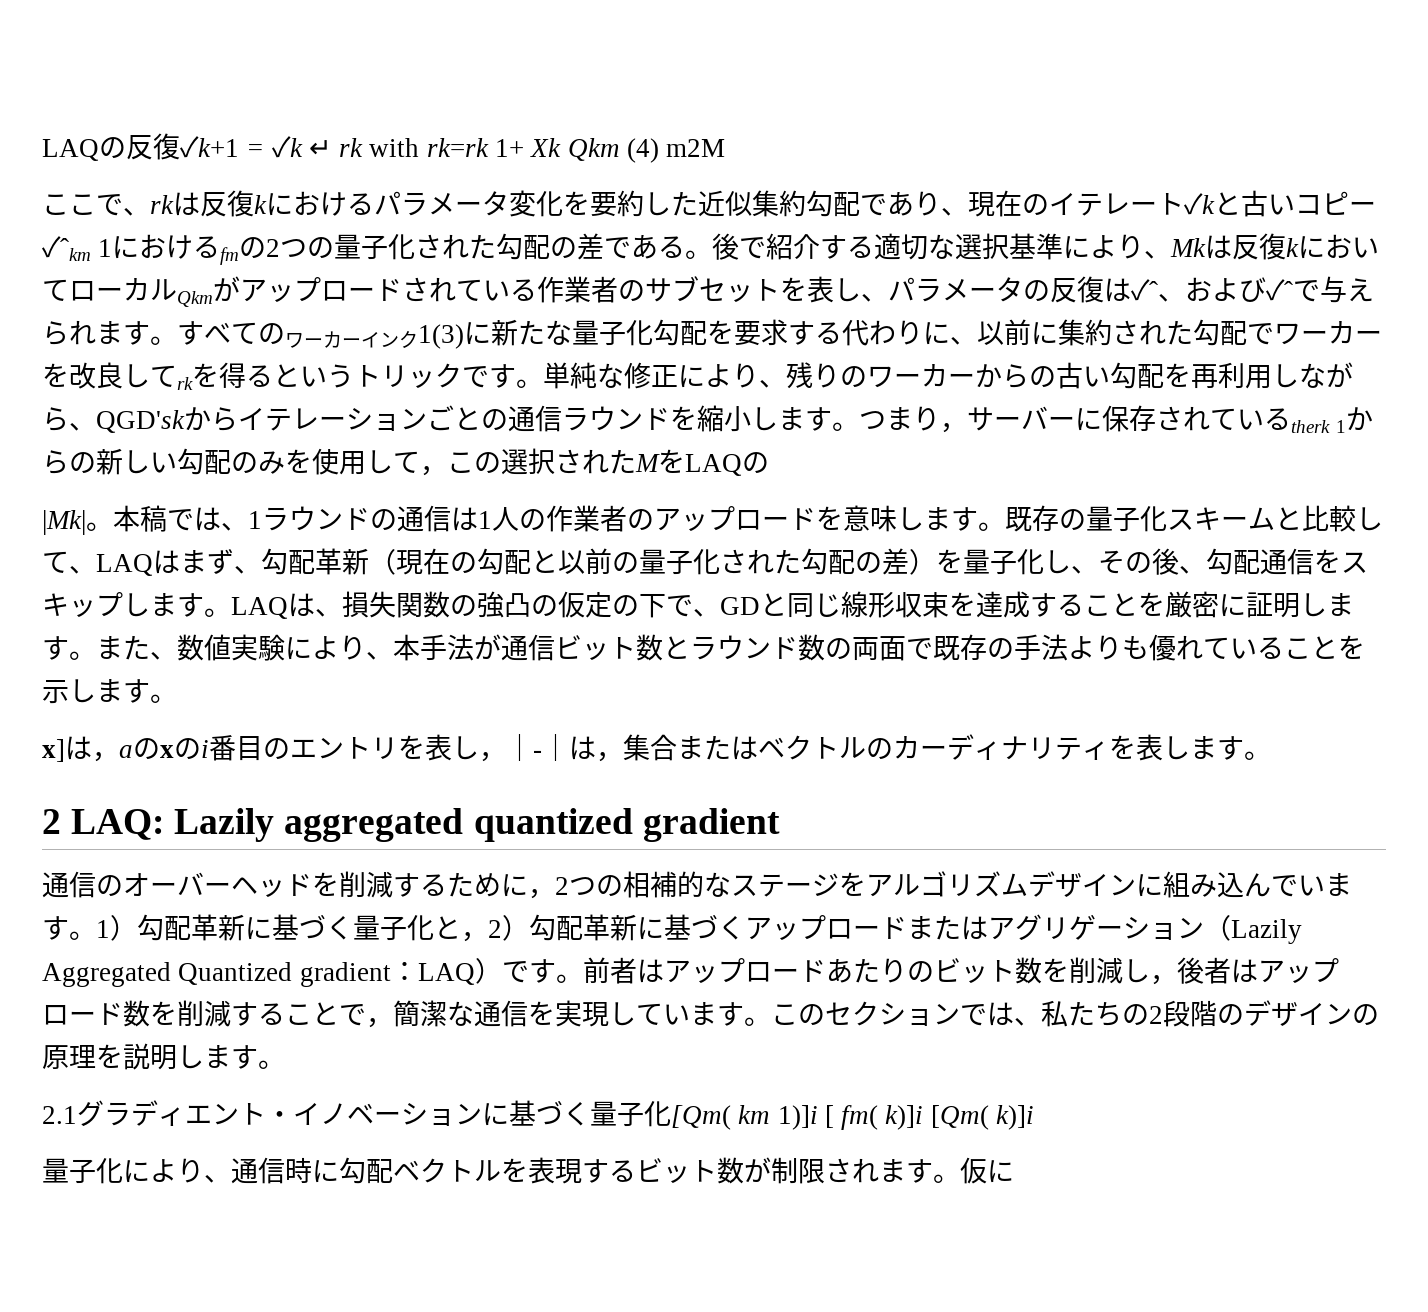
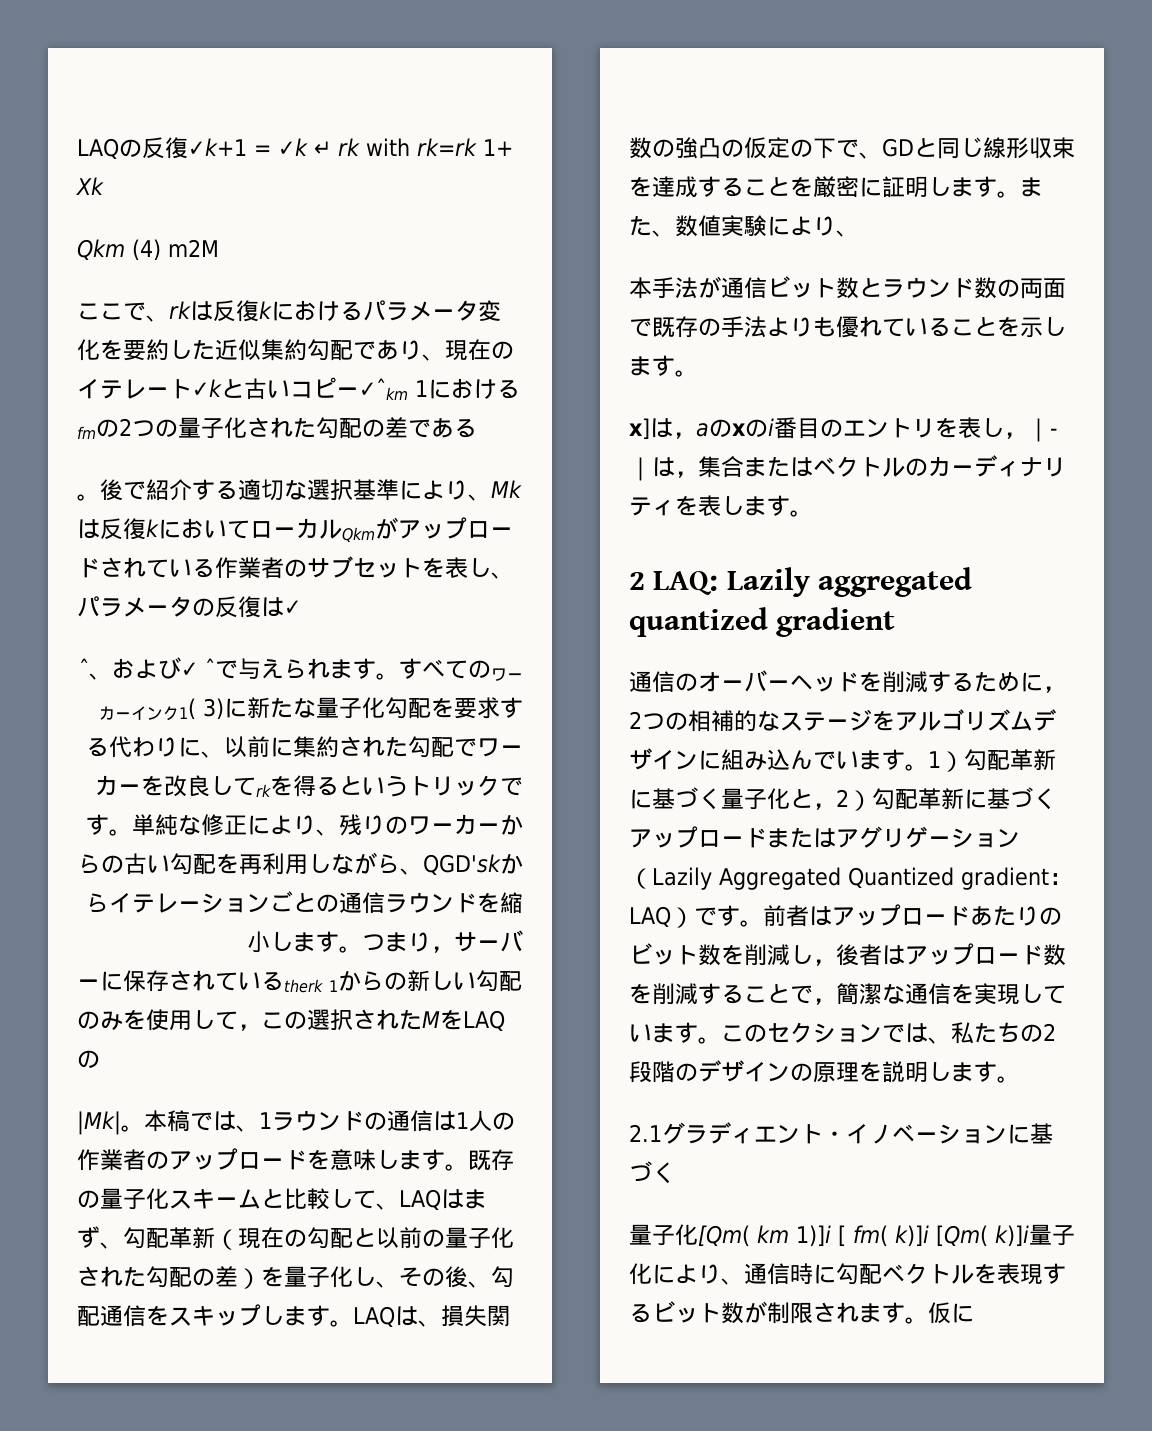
- LAQの反復✓k+1 = ✓k ↵ rk with rk=rk 1+ Xk Qkm (4) m2M
+ LAQの反復✓k+1 = ✓k ↵ rk with rk=rk 1+ Xk
+ Qkm (4) m2M
- ここで、rkは反復kにおけるパラメータ変化を要約した近似集約勾配であり、現在のイテレート✓kと古いコピー✓ˆkm 1におけるfmの2つの量子化された勾配の差である。
+ ここで、rkは反復kにおけるパラメータ変化を要約した近似集約勾配であり、現在のイテレート✓kと古いコピー✓ˆkm 1におけるfmの2つの量子化された勾配の差である
+ 。
- 後で紹介する適切な選択基準により、Mkは反復kにおいてローカルQkmがアップロードされている作業者のサブセットを表し、パラメータの反復は✓ˆ、および✓ˆで与えられます。
+ 後で紹介する適切な選択基準により、Mkは反復kにおいてローカルQkmがアップロードされている作業者のサブセットを表し、パラメータの反復は✓
+ ˆ、および✓ ˆで与えられます。
- すべてのワーカーインク1(3)に新たな量子化勾配を要求する代わりに、以前に集約された勾配でワーカーを改良してrkを得るというトリックです。
+ すべてのワーカーインク1( 3)に新たな量子化勾配を要求する代わりに、以前に集約された勾配でワーカーを改良してrkを得るというトリックです。
- つまり，サーバーに保存されているtherk 1からの新しい勾配のみを使用して，この選択されたMをLAQの
+ つまり，サーバ
+ ーに保存されているtherk 1からの新しい勾配のみを使用して，この選択されたMをLAQの
- また、数値実験により、本手法が通信ビット数とラウンド数の両面で既存の手法よりも優れていることを示します。
+ また、数値実験により、
+ 本手法が通信ビット数とラウンド数の両面で既存の手法よりも優れていることを示します。
- 2.1グラディエント・イノベーションに基づく量子化[Qm( km 1)]i [ fm( k)]i [Qm( k)]i
- 量子化により、通信時に勾配ベクトルを表現するビット数が制限されます。
+ 2.1グラディエント・イノベーションに基づく
+ 量子化[Qm( km 1)]i [ fm( k)]i [Qm( k)]i量子化により、通信時に勾配ベクトルを表現するビット数が制限されます。

